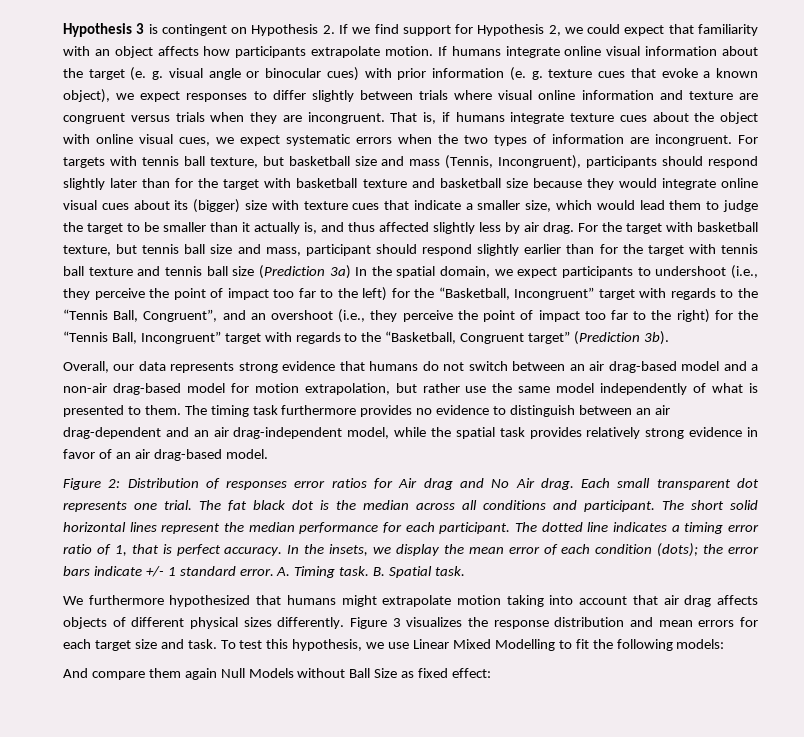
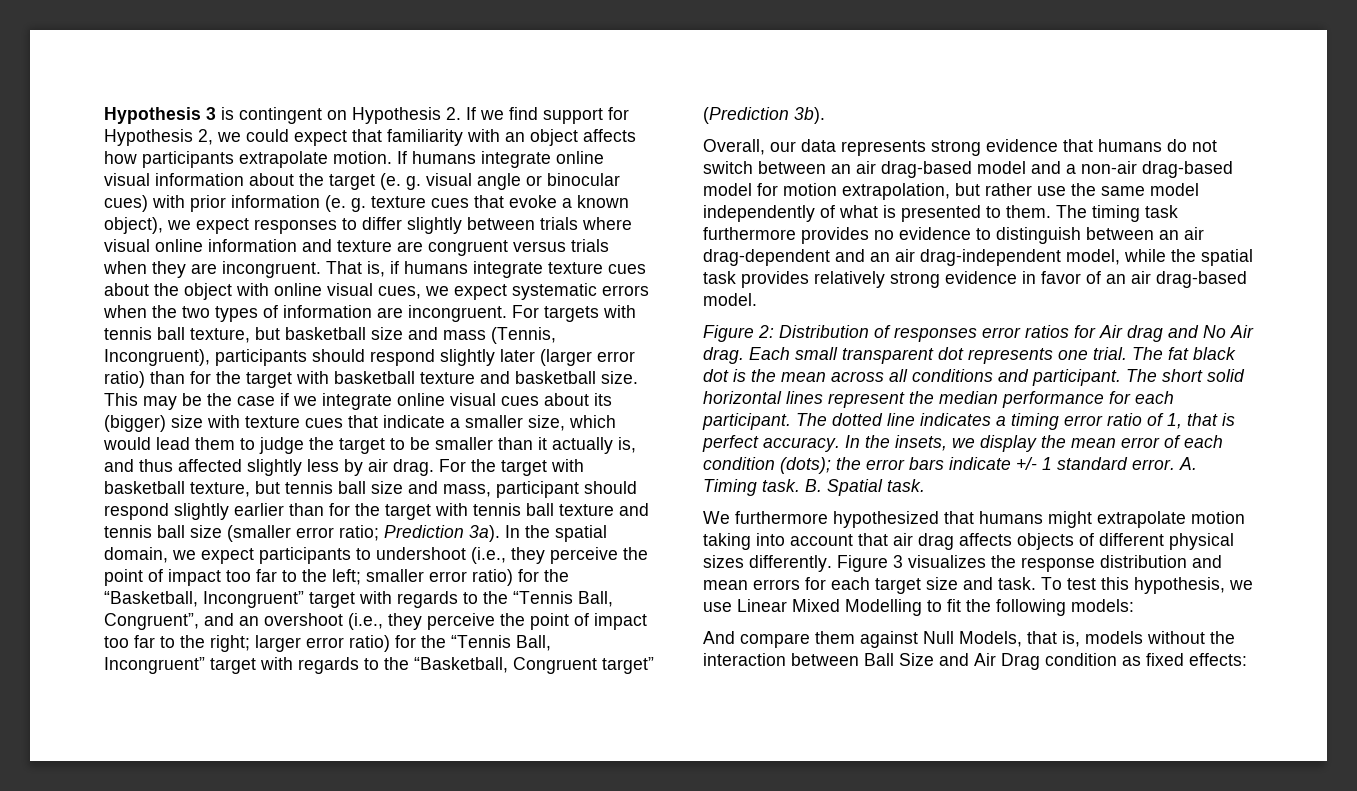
- For targets with tennis ball texture, but basketball size and mass (Tennis, Incongruent), participants should respond slightly later than for the target with basketball texture and basketball size because they would integrate online visual cues about its (bigger) size with texture cues that indicate a smaller size, which would lead them to judge the target to be smaller than it actually is, and thus affected slightly less by air drag.
+ For targets with tennis ball texture, but basketball size and mass (Tennis, Incongruent), participants should respond slightly later (larger error ratio) than for the target with basketball texture and basketball size. This may be the case if we integrate online visual cues about its (bigger) size with texture cues that indicate a smaller size, which would lead them to judge the target to be smaller than it actually is, and thus affected slightly less by air drag.
- For the target with basketball texture, but tennis ball size and mass, participant should respond slightly earlier than for the target with tennis ball texture and tennis ball size (Prediction 3a) In the spatial domain, we expect participants to undershoot (i.e., they perceive the point of impact too far to the left) for the “Basketball, Incongruent” target with regards to the “Tennis Ball, Congruent”, and an overshoot (i.e., they perceive the point of impact too far to the right) for the “Tennis Ball, Incongruent” target with regards to the “Basketball, Congruent target” (Prediction 3b).
+ For the target with basketball texture, but tennis ball size and mass, participant should respond slightly earlier than for the target with tennis ball texture and tennis ball size (smaller error ratio; Prediction 3a). In the spatial domain, we expect participants to undershoot (i.e., they perceive the point of impact too far to the left; smaller error ratio) for the “Basketball, Incongruent” target with regards to the “Tennis Ball, Congruent”, and an overshoot (i.e., they perceive the point of impact too far to the right; larger error ratio) for the “Tennis Ball, Incongruent” target with regards to the “Basketball, Congruent target” (Prediction 3b).
- The fat black dot is the median across all conditions and participant.
+ The fat black dot is the mean across all conditions and participant.
- And compare them again Null Models without Ball Size as fixed effect:
+ And compare them against Null Models, that is, models without the interaction between Ball Size and Air Drag condition as fixed effects:

